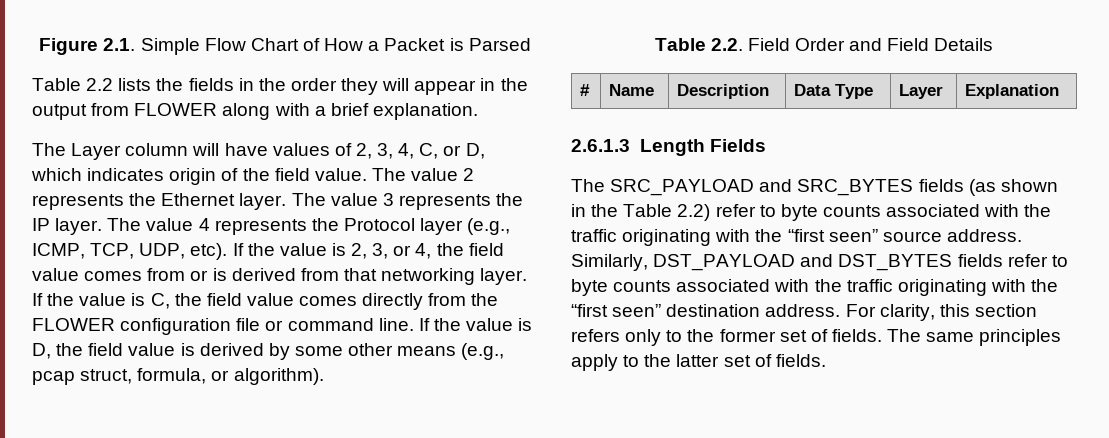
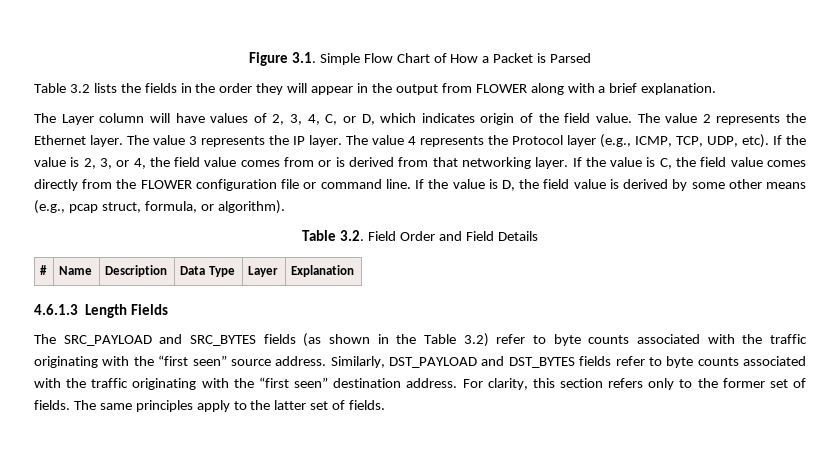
- Figure 2.1. Simple Flow Chart of How a Packet is Parsed
+ Figure 3.1. Simple Flow Chart of How a Packet is Parsed
- Table 2.2 lists the fields in the order they will appear in the output from FLOWER along with a brief explanation.
+ Table 3.2 lists the fields in the order they will appear in the output from FLOWER along with a brief explanation.
- Table 2.2. Field Order and Field Details
+ Table 3.2. Field Order and Field Details
- 2.6.1.3 Length Fields
+ 4.6.1.3 Length Fields
- The SRC_PAYLOAD and SRC_BYTES fields (as shown in the Table 2.2) refer to byte counts associated with the traffic originating with the “first seen” source address.
+ The SRC_PAYLOAD and SRC_BYTES fields (as shown in the Table 3.2) refer to byte counts associated with the traffic originating with the “first seen” source address.

